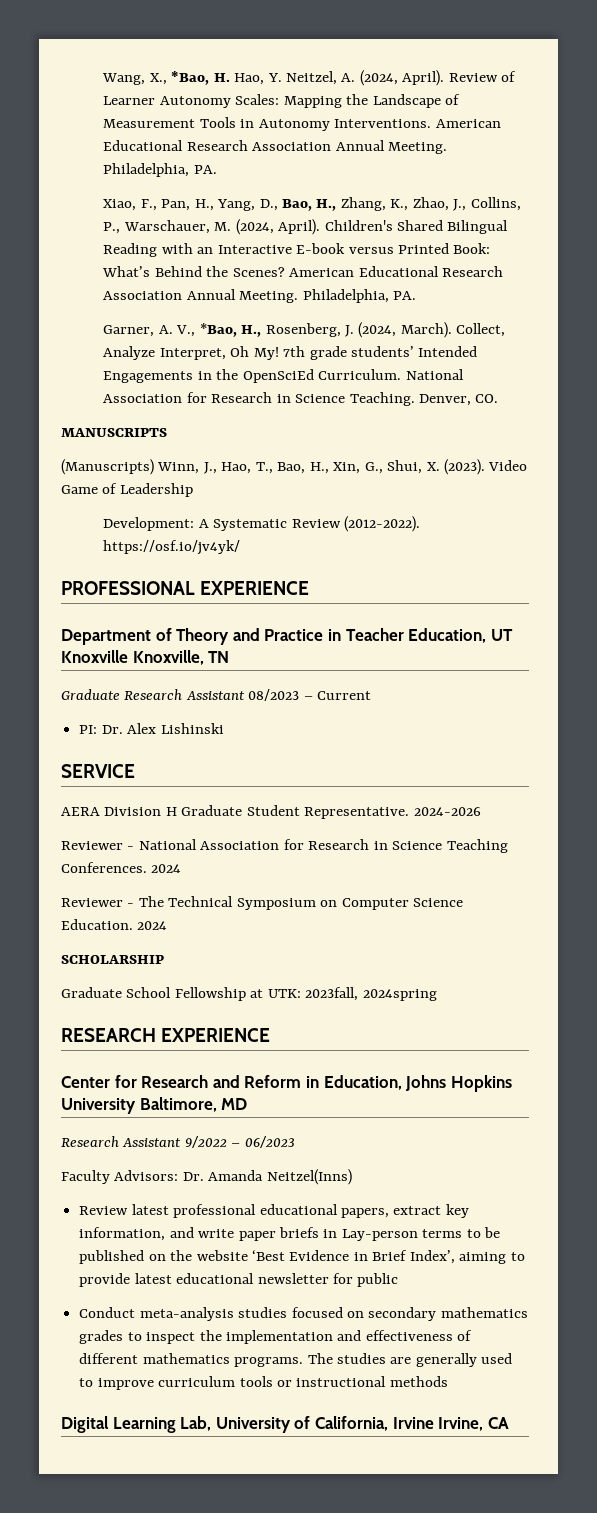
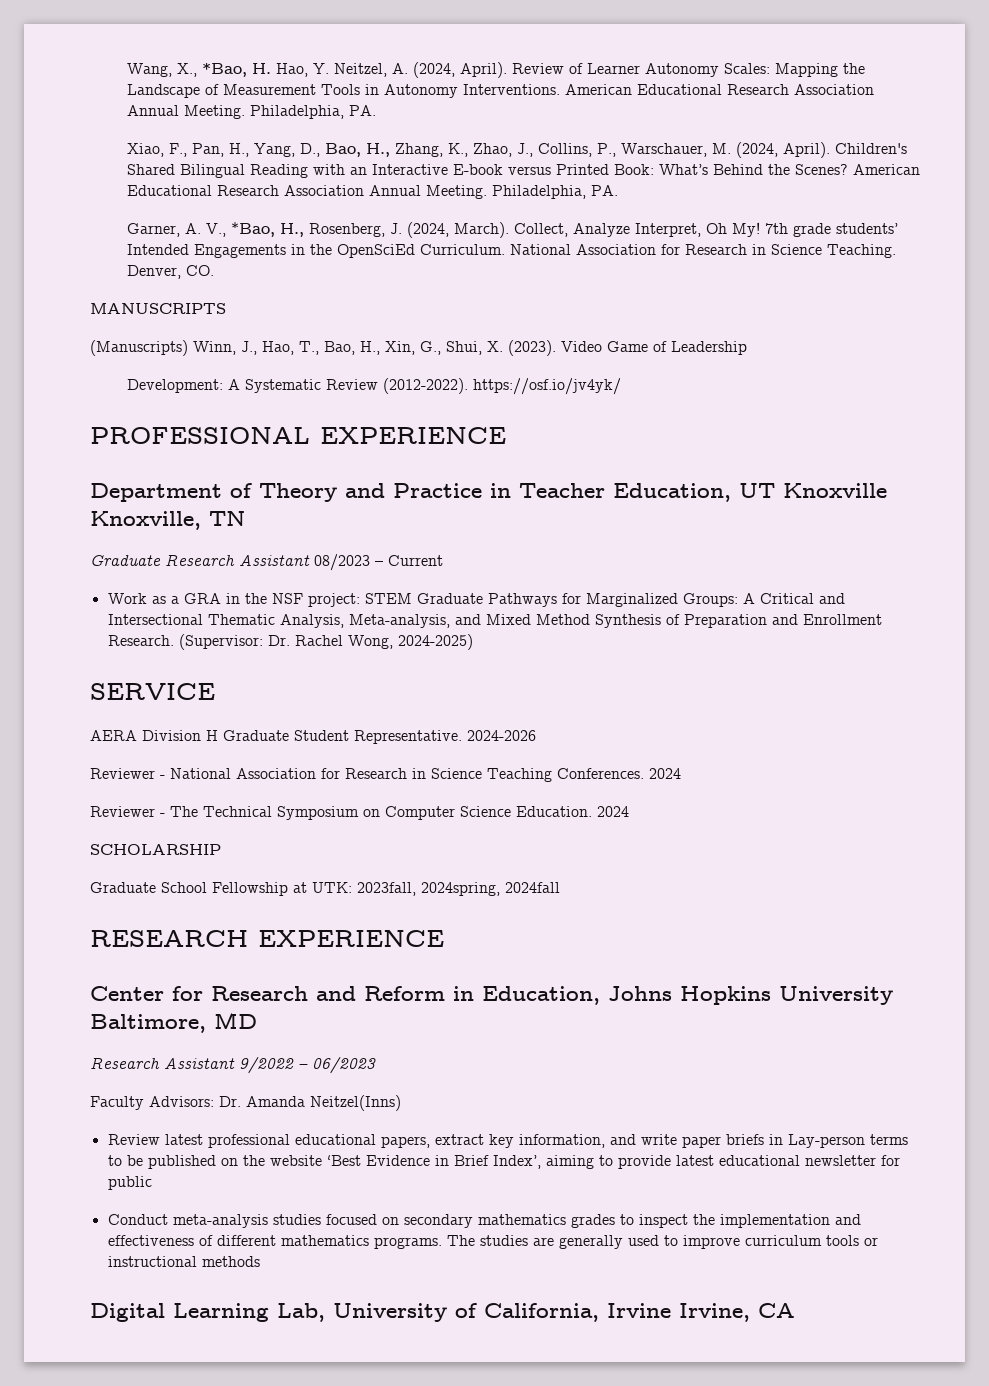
- PI: Dr. Alex Lishinski
+ Work as a GRA in the NSF project: STEM Graduate Pathways for Marginalized Groups: A Critical and Intersectional Thematic Analysis, Meta-analysis, and Mixed Method Synthesis of Preparation and Enrollment Research. (Supervisor: Dr. Rachel Wong, 2024-2025)
- Graduate School Fellowship at UTK: 2023fall, 2024spring
+ Graduate School Fellowship at UTK: 2023fall, 2024spring, 2024fall

